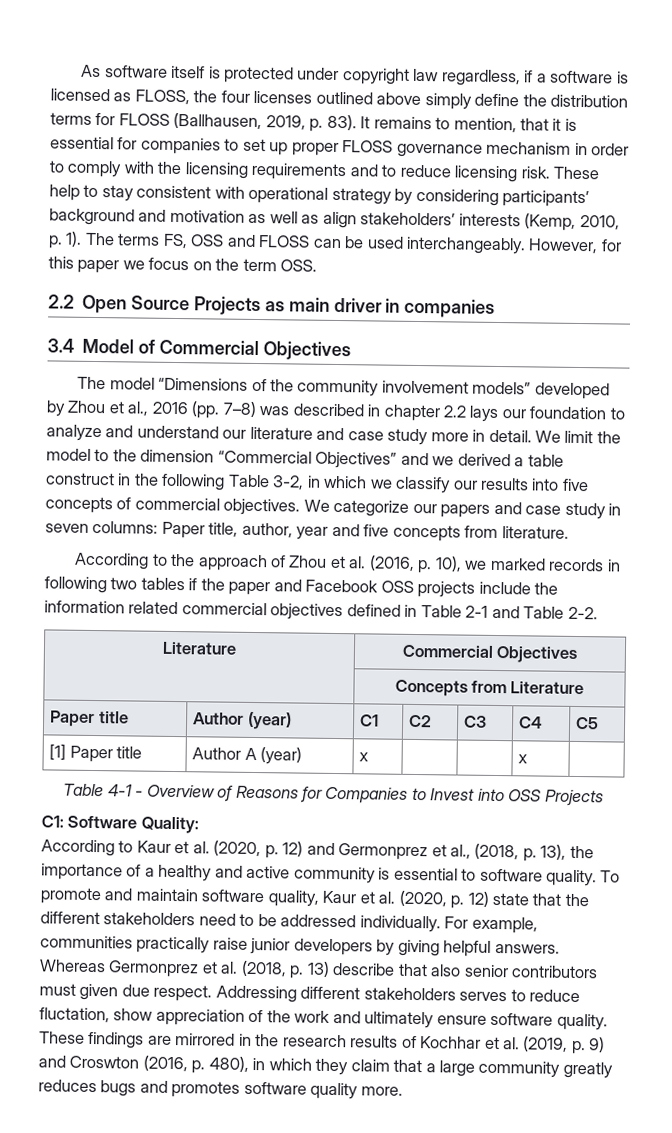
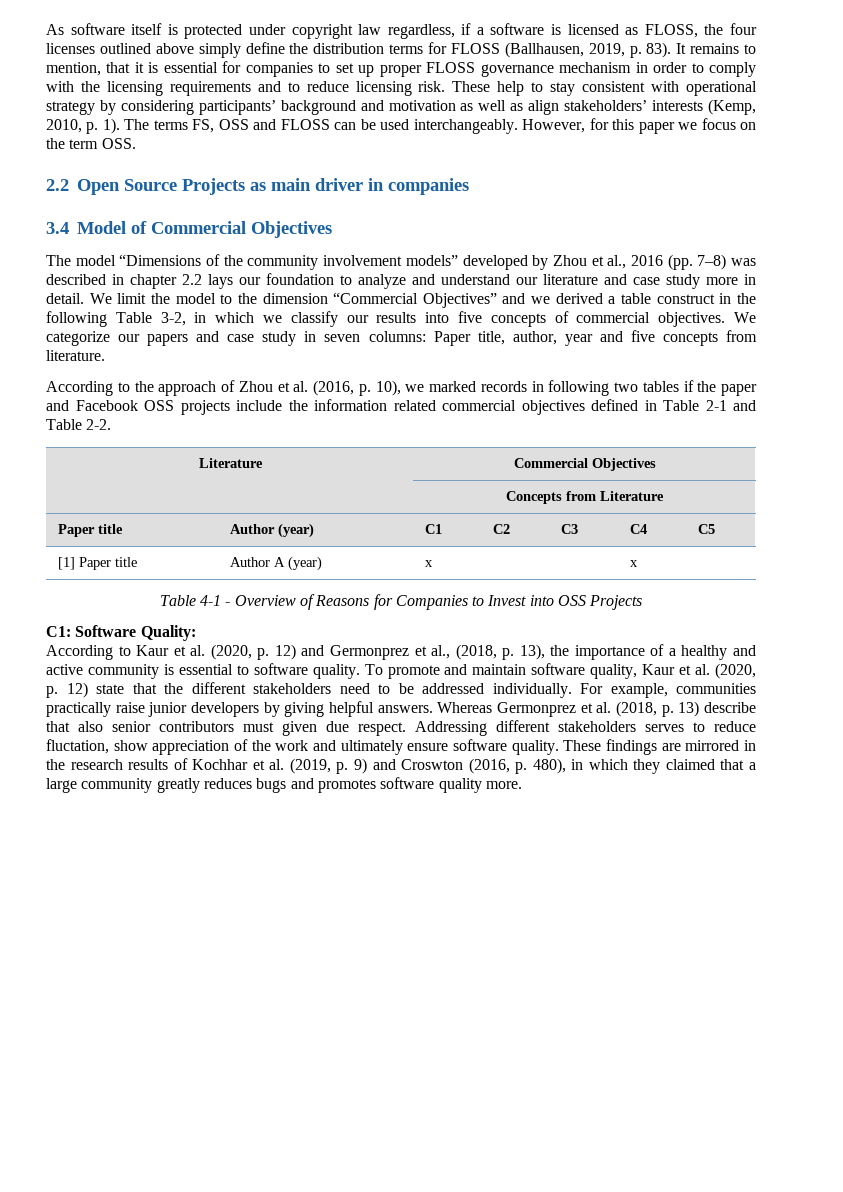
- These findings are mirrored in the research results of Kochhar et al. (2019, p. 9) and Croswton (2016, p. 480), in which they claim that a large community greatly reduces bugs and promotes software quality more.
+ These findings are mirrored in the research results of Kochhar et al. (2019, p. 9) and Croswton (2016, p. 480), in which they claimed that a large community greatly reduces bugs and promotes software quality more.

